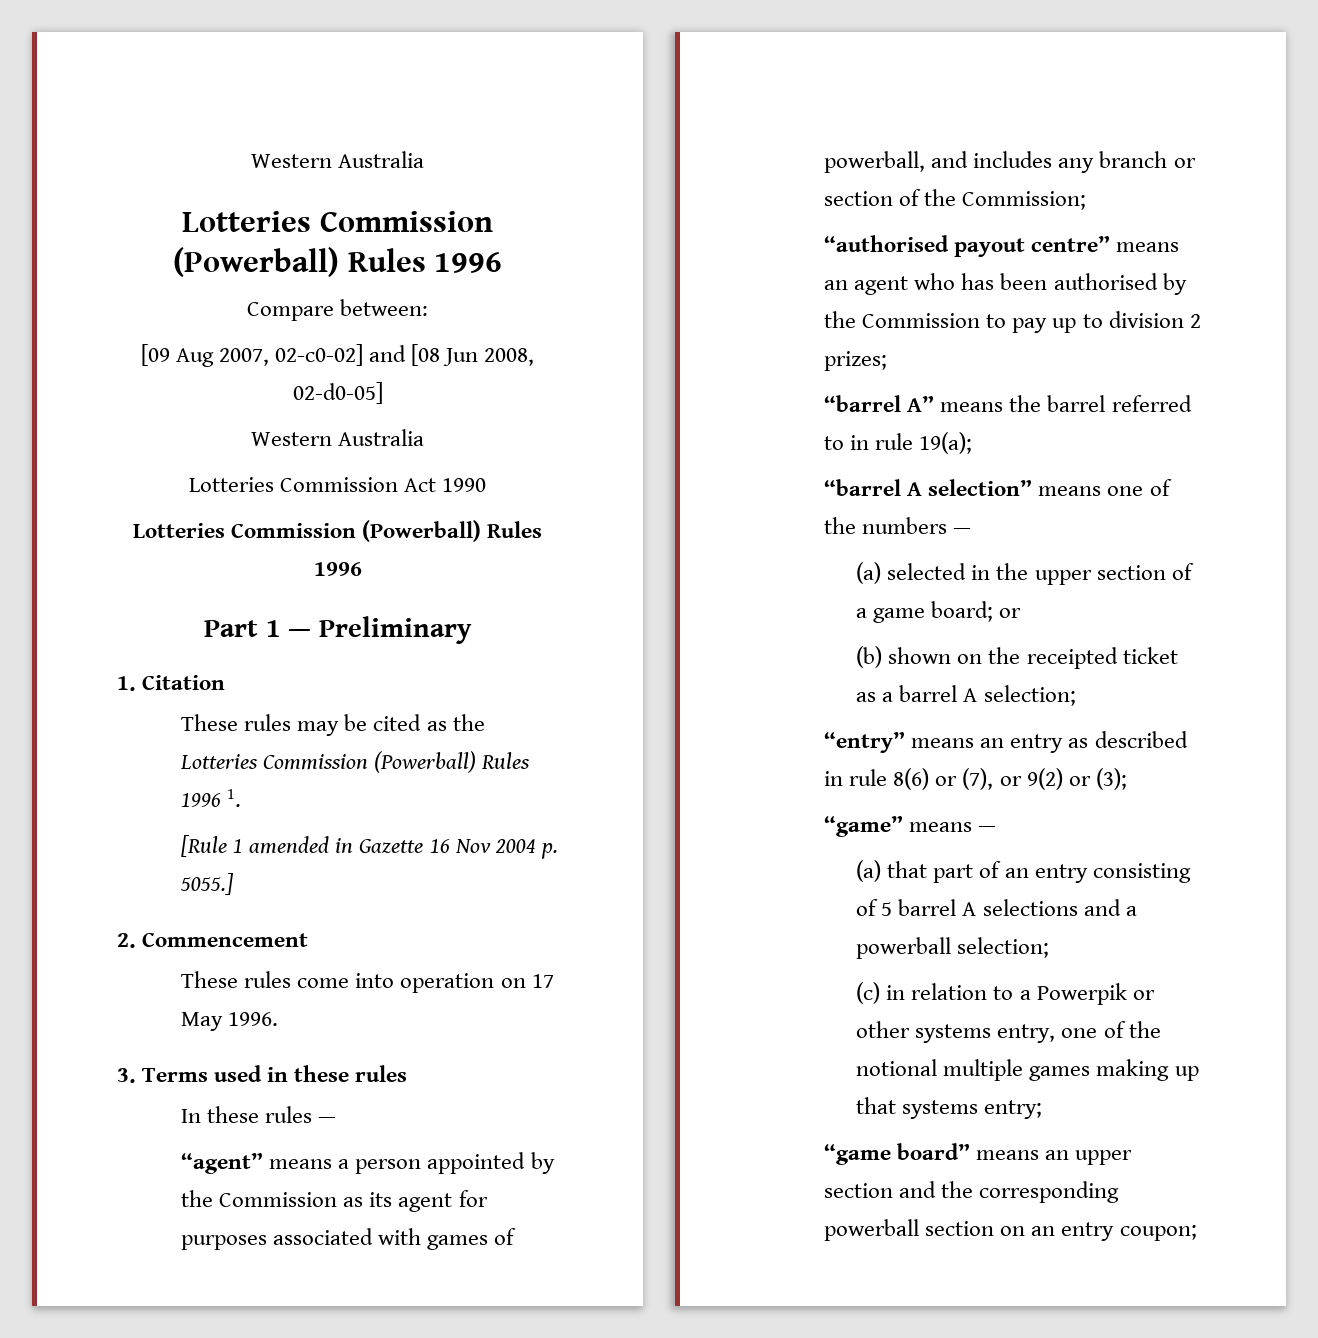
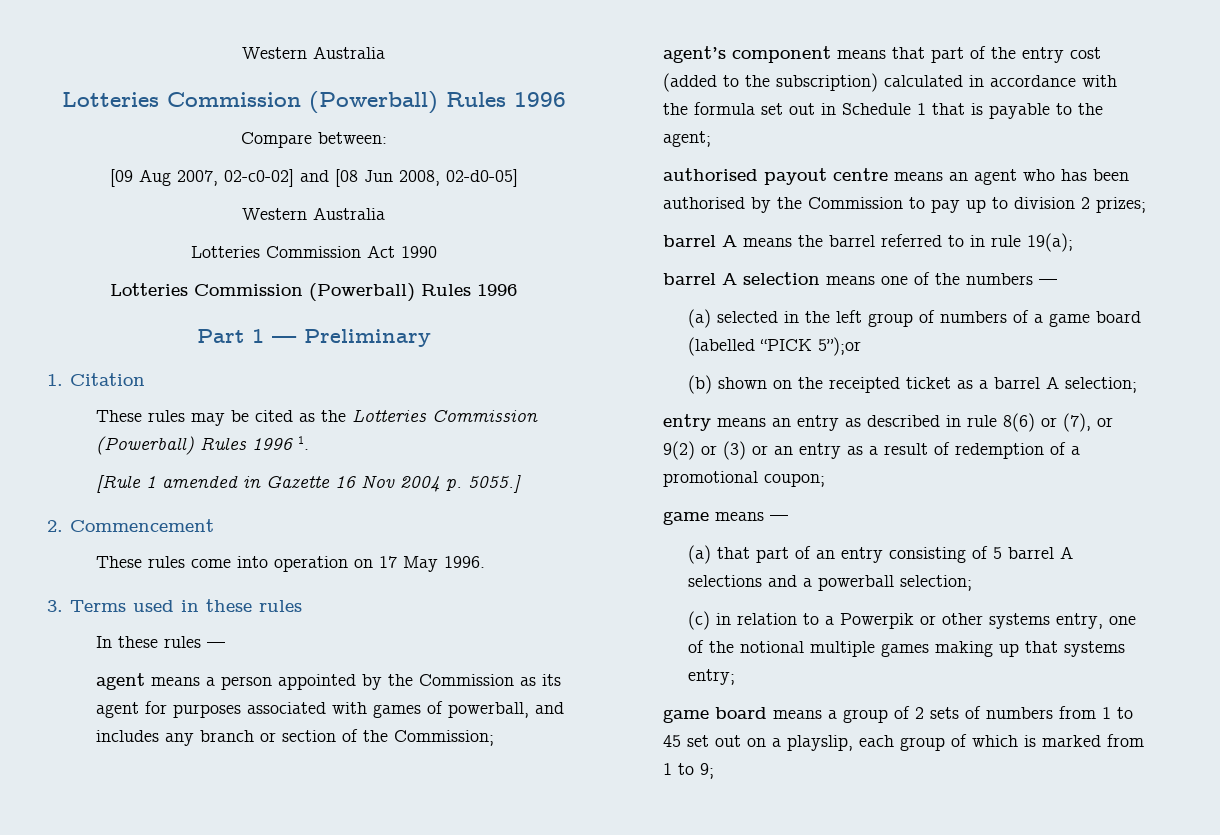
- “agent” means a person appointed by the Commission as its agent for purposes associated with games of powerball, and includes any branch or section of the Commission;
+ agent means a person appointed by the Commission as its agent for purposes associated with games of powerball, and includes any branch or section of the Commission;
- “authorised payout centre” means an agent who has been authorised by the Commission to pay up to division 2 prizes;
+ agent’s component means that part of the entry cost (added to the subscription) calculated in accordance with the formula set out in Schedule 1 that is payable to the agent;
+ authorised payout centre means an agent who has been authorised by the Commission to pay up to division 2 prizes;
- “barrel A” means the barrel referred to in rule 19(a);
+ barrel A means the barrel referred to in rule 19(a);
- “barrel A selection” means one of the numbers —
+ barrel A selection means one of the numbers —
- (a) selected in the upper section of a game board; or
+ (a) selected in the left group of numbers of a game board (labelled “PICK 5”);or
- “entry” means an entry as described in rule 8(6) or (7), or 9(2) or (3);
- “game” means —
+ entry means an entry as described in rule 8(6) or (7), or 9(2) or (3) or an entry as a result of redemption of a promotional coupon;
+ game means —
- “game board” means an upper section and the corresponding powerball section on an entry coupon;
+ game board means a group of 2 sets of numbers from 1 to 45 set out on a playslip, each group of which is marked from 1 to 9;

